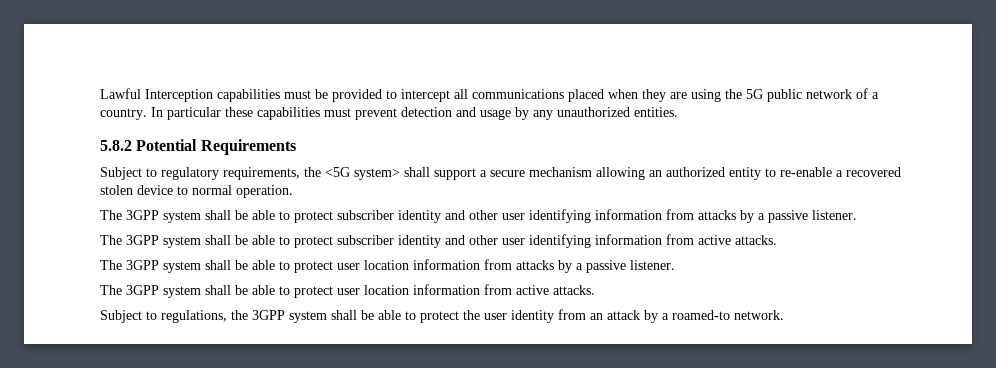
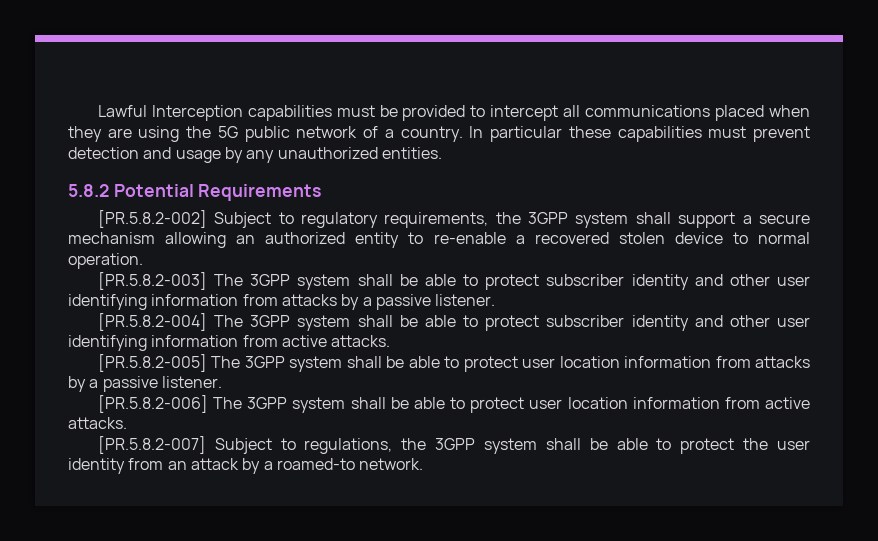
- Subject to regulatory requirements, the <5G system> shall support a secure mechanism allowing an authorized entity to re-enable a recovered stolen device to normal operation.
+ [PR.5.8.2-002] Subject to regulatory requirements, the 3GPP system shall support a secure mechanism allowing an authorized entity to re-enable a recovered stolen device to normal operation.
- The 3GPP system shall be able to protect subscriber identity and other user identifying information from attacks by a passive listener.
+ [PR.5.8.2-003] The 3GPP system shall be able to protect subscriber identity and other user identifying information from attacks by a passive listener.
- The 3GPP system shall be able to protect subscriber identity and other user identifying information from active attacks.
+ [PR.5.8.2-004] The 3GPP system shall be able to protect subscriber identity and other user identifying information from active attacks.
- The 3GPP system shall be able to protect user location information from attacks by a passive listener.
+ [PR.5.8.2-005] The 3GPP system shall be able to protect user location information from attacks by a passive listener.
- The 3GPP system shall be able to protect user location information from active attacks.
+ [PR.5.8.2-006] The 3GPP system shall be able to protect user location information from active attacks.
- Subject to regulations, the 3GPP system shall be able to protect the user identity from an attack by a roamed-to network.
+ [PR.5.8.2-007] Subject to regulations, the 3GPP system shall be able to protect the user identity from an attack by a roamed-to network.

